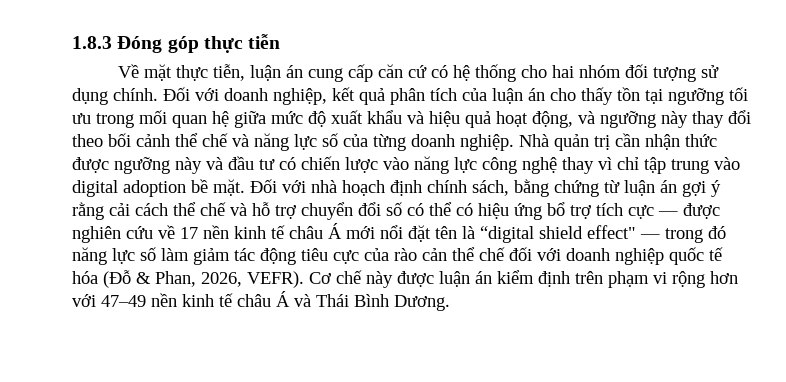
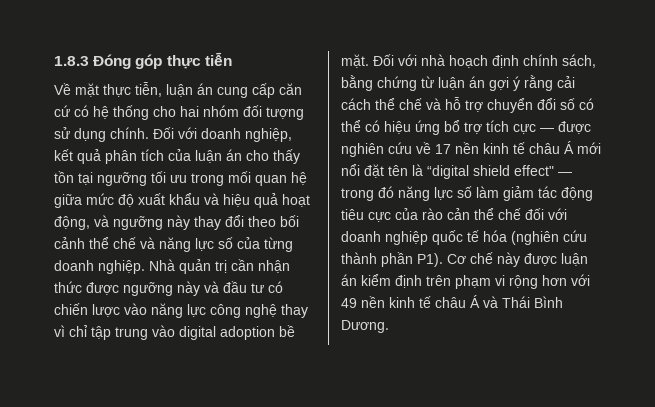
- Đối với nhà hoạch định chính sách, bằng chứng từ luận án gợi ý rằng cải cách thể chế và hỗ trợ chuyển đổi số có thể có hiệu ứng bổ trợ tích cực — được nghiên cứu về 17 nền kinh tế châu Á mới nổi đặt tên là “digital shield effect" — trong đó năng lực số làm giảm tác động tiêu cực của rào cản thể chế đối với doanh nghiệp quốc tế hóa (Đỗ & Phan, 2026, VEFR). Cơ chế này được luận án kiểm định trên phạm vi rộng hơn với 47–49 nền kinh tế châu Á và Thái Bình Dương.
+ Đối với nhà hoạch định chính sách, bằng chứng từ luận án gợi ý rằng cải cách thể chế và hỗ trợ chuyển đổi số có thể có hiệu ứng bổ trợ tích cực — được nghiên cứu về 17 nền kinh tế châu Á mới nổi đặt tên là “digital shield effect" — trong đó năng lực số làm giảm tác động tiêu cực của rào cản thể chế đối với doanh nghiệp quốc tế hóa (nghiên cứu thành phần P1). Cơ chế này được luận án kiểm định trên phạm vi rộng hơn với 49 nền kinh tế châu Á và Thái Bình Dương.

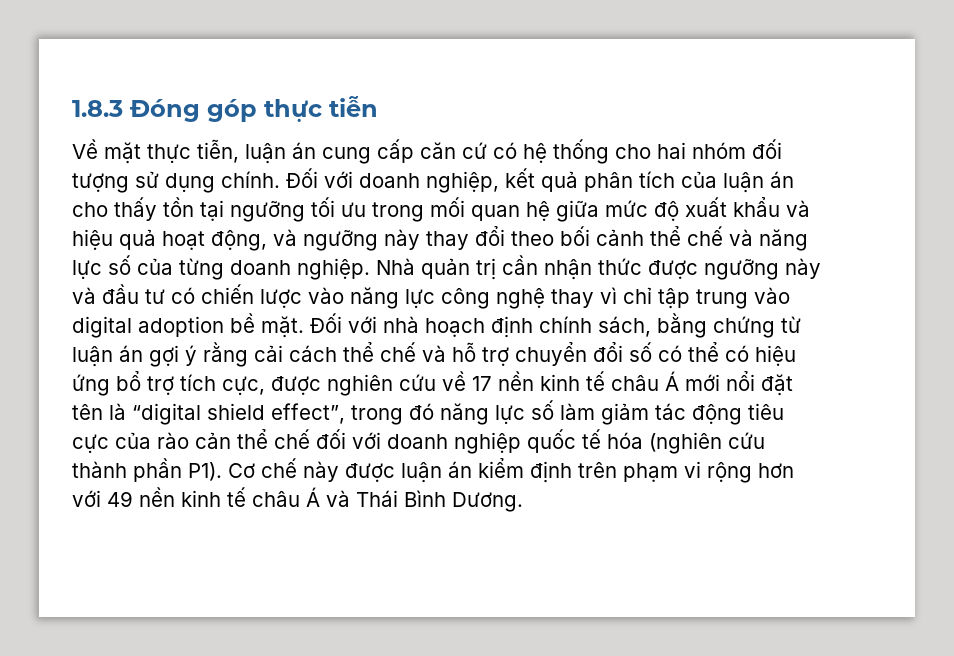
- Đối với nhà hoạch định chính sách, bằng chứng từ luận án gợi ý rằng cải cách thể chế và hỗ trợ chuyển đổi số có thể có hiệu ứng bổ trợ tích cực — được nghiên cứu về 17 nền kinh tế châu Á mới nổi đặt tên là “digital shield effect" — trong đó năng lực số làm giảm tác động tiêu cực của rào cản thể chế đối với doanh nghiệp quốc tế hóa (nghiên cứu thành phần P1). Cơ chế này được luận án kiểm định trên phạm vi rộng hơn với 49 nền kinh tế châu Á và Thái Bình Dương.
+ Đối với nhà hoạch định chính sách, bằng chứng từ luận án gợi ý rằng cải cách thể chế và hỗ trợ chuyển đổi số có thể có hiệu ứng bổ trợ tích cực, được nghiên cứu về 17 nền kinh tế châu Á mới nổi đặt tên là “digital shield effect”, trong đó năng lực số làm giảm tác động tiêu cực của rào cản thể chế đối với doanh nghiệp quốc tế hóa (nghiên cứu thành phần P1). Cơ chế này được luận án kiểm định trên phạm vi rộng hơn với 49 nền kinh tế châu Á và Thái Bình Dương.

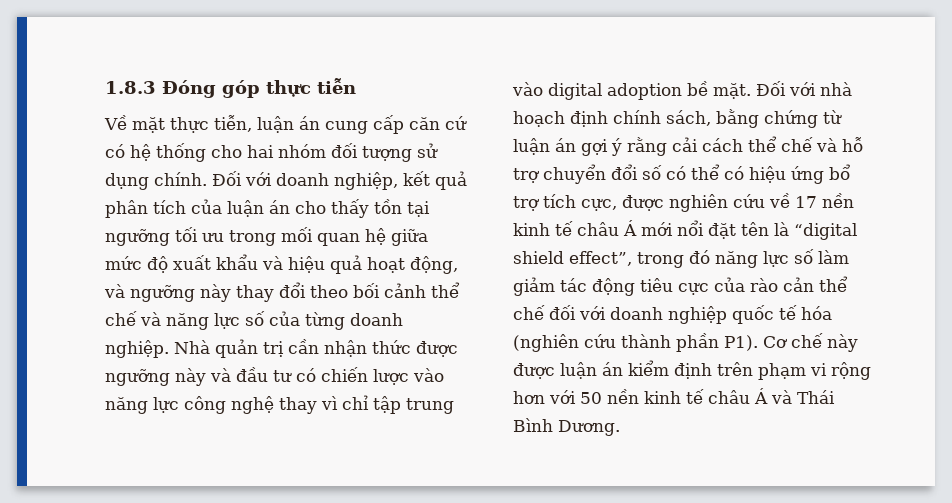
- Đối với nhà hoạch định chính sách, bằng chứng từ luận án gợi ý rằng cải cách thể chế và hỗ trợ chuyển đổi số có thể có hiệu ứng bổ trợ tích cực, được nghiên cứu về 17 nền kinh tế châu Á mới nổi đặt tên là “digital shield effect”, trong đó năng lực số làm giảm tác động tiêu cực của rào cản thể chế đối với doanh nghiệp quốc tế hóa (nghiên cứu thành phần P1). Cơ chế này được luận án kiểm định trên phạm vi rộng hơn với 49 nền kinh tế châu Á và Thái Bình Dương.
+ Đối với nhà hoạch định chính sách, bằng chứng từ luận án gợi ý rằng cải cách thể chế và hỗ trợ chuyển đổi số có thể có hiệu ứng bổ trợ tích cực, được nghiên cứu về 17 nền kinh tế châu Á mới nổi đặt tên là “digital shield effect”, trong đó năng lực số làm giảm tác động tiêu cực của rào cản thể chế đối với doanh nghiệp quốc tế hóa (nghiên cứu thành phần P1). Cơ chế này được luận án kiểm định trên phạm vi rộng hơn với 50 nền kinh tế châu Á và Thái Bình Dương.

